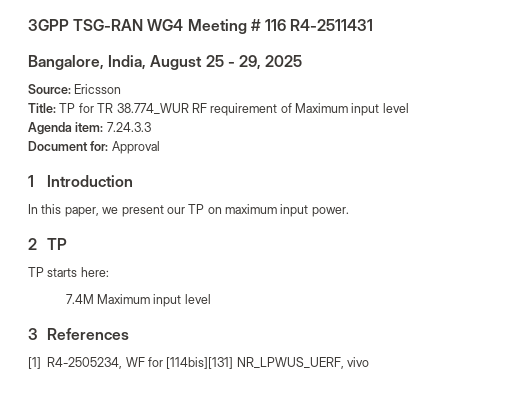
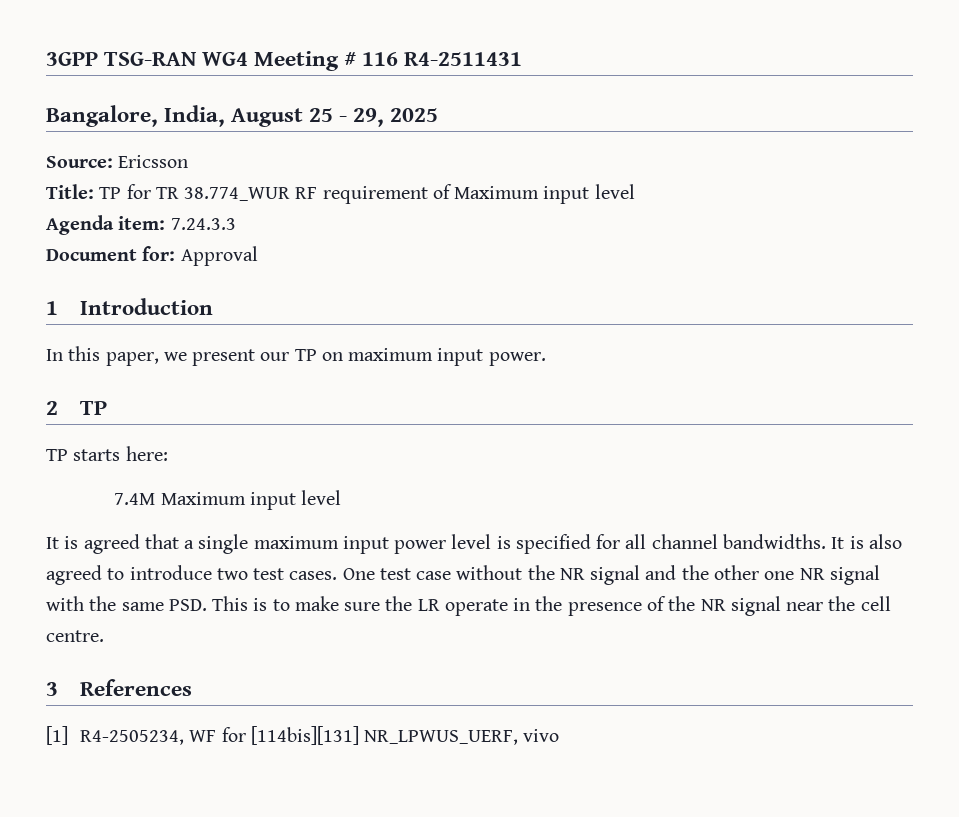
+ It is agreed that a single maximum input power level is specified for all channel bandwidths. It is also agreed to introduce two test cases. One test case without the NR signal and the other one NR signal with the same PSD. This is to make sure the LR operate in the presence of the NR signal near the cell centre.

